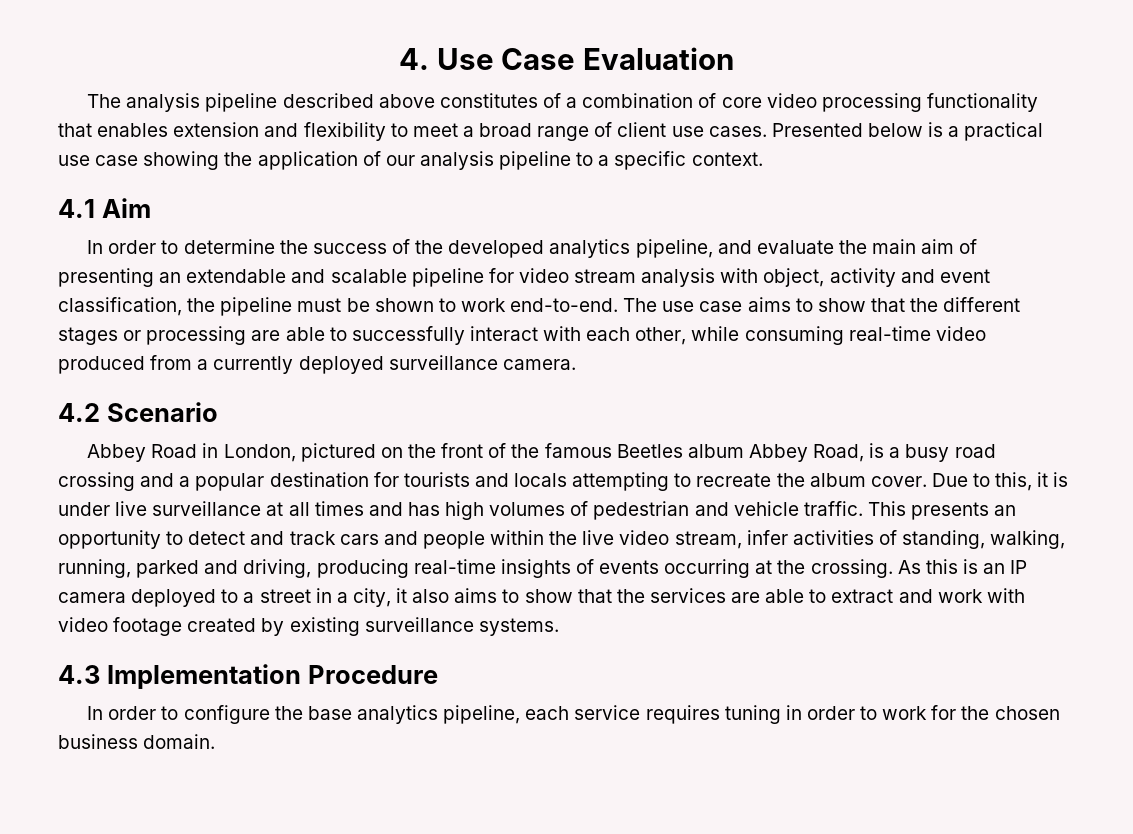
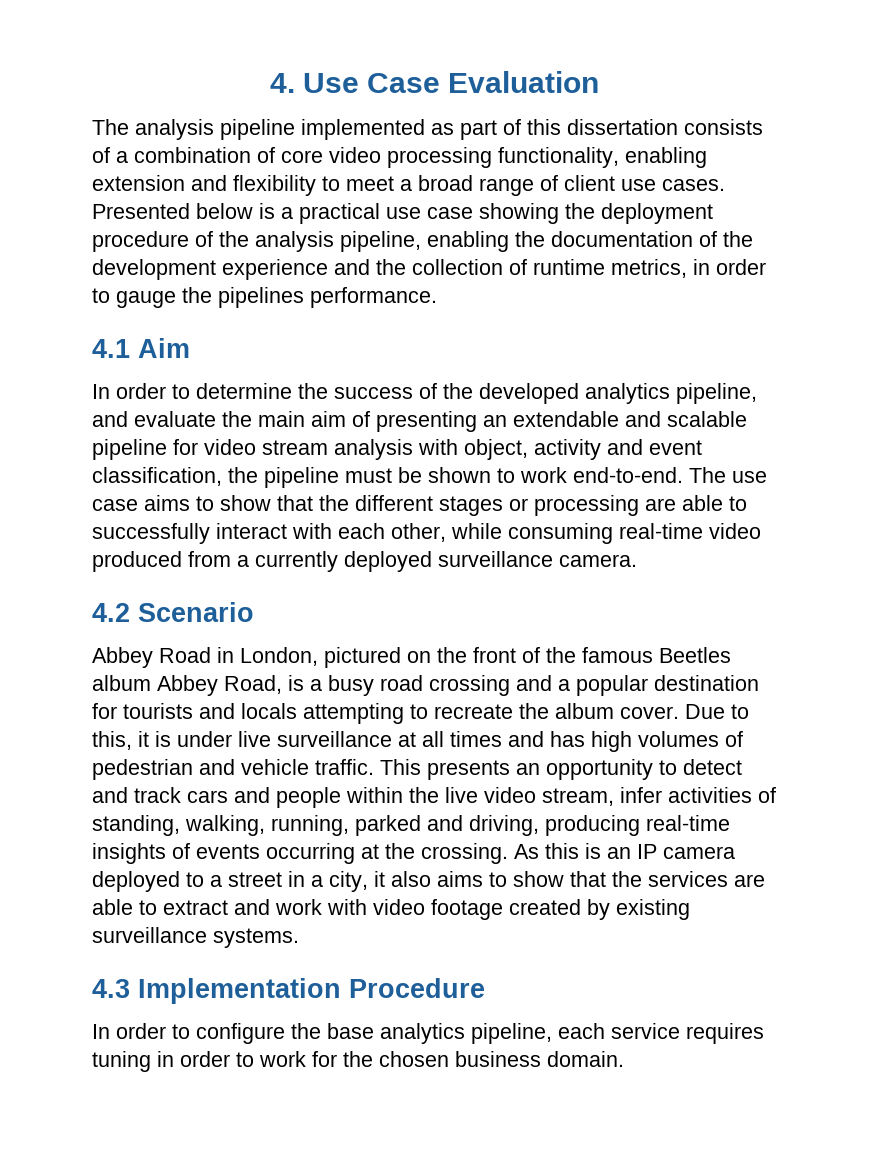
- The analysis pipeline described above constitutes of a combination of core video processing functionality that enables extension and flexibility to meet a broad range of client use cases.
+ The analysis pipeline implemented as part of this dissertation consists of a combination of core video processing functionality, enabling extension and flexibility to meet a broad range of client use cases.
- Presented below is a practical use case showing the application of our analysis pipeline to a specific context.
+ Presented below is a practical use case showing the deployment procedure of the analysis pipeline, enabling the documentation of the development experience and the collection of runtime metrics, in order to gauge the pipelines performance.

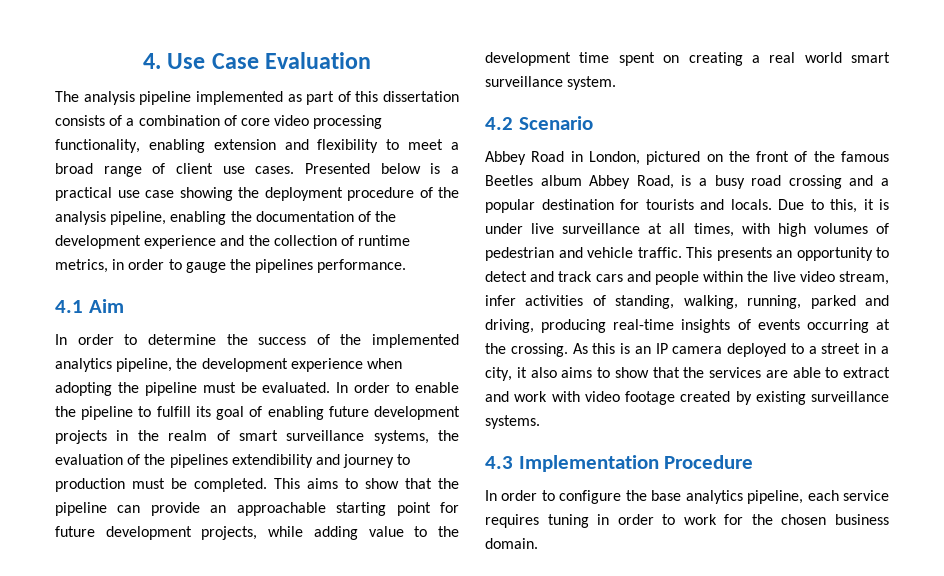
- In order to determine the success of the developed analytics pipeline, and evaluate the main aim of presenting an extendable and scalable pipeline for video stream analysis with object, activity and event classification, the pipeline must be shown to work end-to-end. The use case aims to show that the different stages or processing are able to successfully interact with each other, while consuming real-time video produced from a currently deployed surveillance camera.
+ In order to determine the success of the implemented analytics pipeline, the development experience when adopting the pipeline must be evaluated. In order to enable the pipeline to fulfill its goal of enabling future development projects in the realm of smart surveillance systems, the evaluation of the pipelines extendibility and journey to production must be completed. This aims to show that the pipeline can provide an approachable starting point for future development projects, while adding value to the development time spent on creating a real world smart surveillance system.
- Abbey Road in London, pictured on the front of the famous Beetles album Abbey Road, is a busy road crossing and a popular destination for tourists and locals attempting to recreate the album cover.
+ Abbey Road in London, pictured on the front of the famous Beetles album Abbey Road, is a busy road crossing and a popular destination for tourists and locals.
- Due to this, it is under live surveillance at all times and has high volumes of pedestrian and vehicle traffic.
+ Due to this, it is under live surveillance at all times, with high volumes of pedestrian and vehicle traffic.

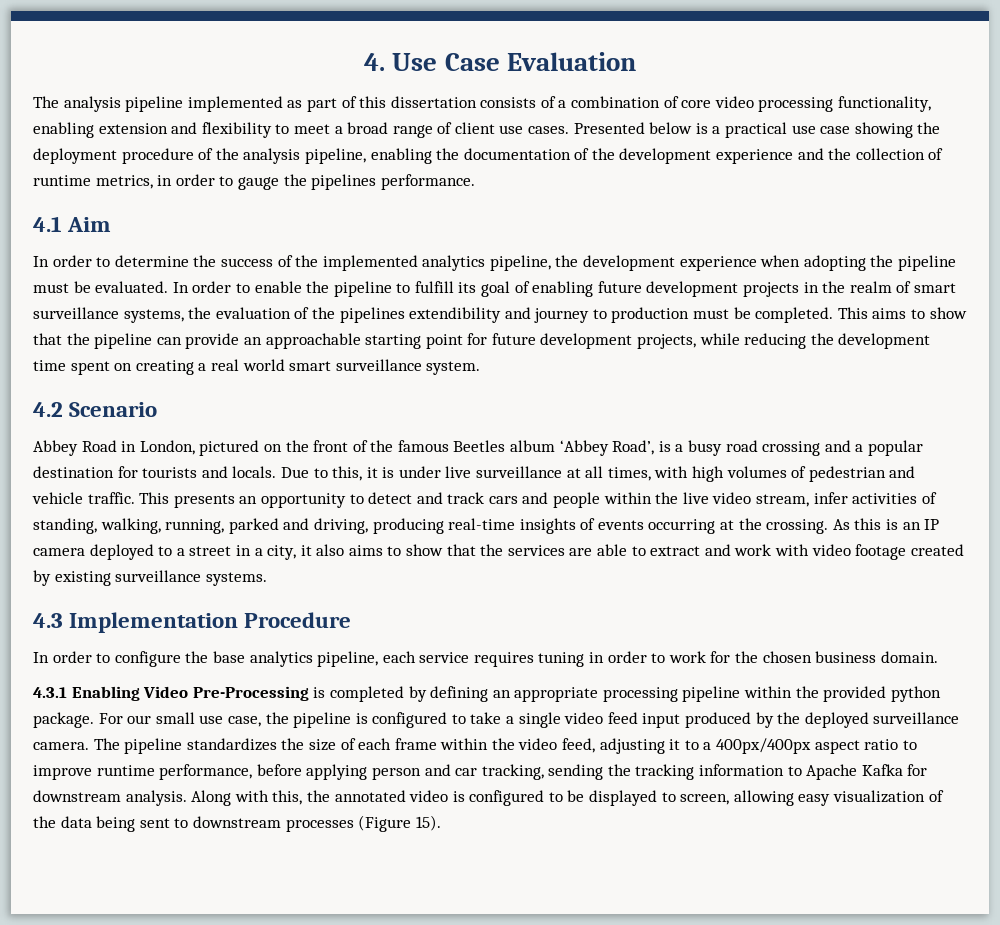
- This aims to show that the pipeline can provide an approachable starting point for future development projects, while adding value to the development time spent on creating a real world smart surveillance system.
+ This aims to show that the pipeline can provide an approachable starting point for future development projects, while reducing the development time spent on creating a real world smart surveillance system.
- Abbey Road in London, pictured on the front of the famous Beetles album Abbey Road, is a busy road crossing and a popular destination for tourists and locals.
+ Abbey Road in London, pictured on the front of the famous Beetles album ‘Abbey Road’, is a busy road crossing and a popular destination for tourists and locals.
+ 4.3.1 Enabling Video Pre-Processing is completed by defining an appropriate processing pipeline within the provided python package. For our small use case, the pipeline is configured to take a single video feed input produced by the deployed surveillance camera. The pipeline standardizes the size of each frame within the video feed, adjusting it to a 400px/400px aspect ratio to improve runtime performance, before applying person and car tracking, sending the tracking information to Apache Kafka for downstream analysis. Along with this, the annotated video is configured to be displayed to screen, allowing easy visualization of the data being sent to downstream processes (Figure 15).

